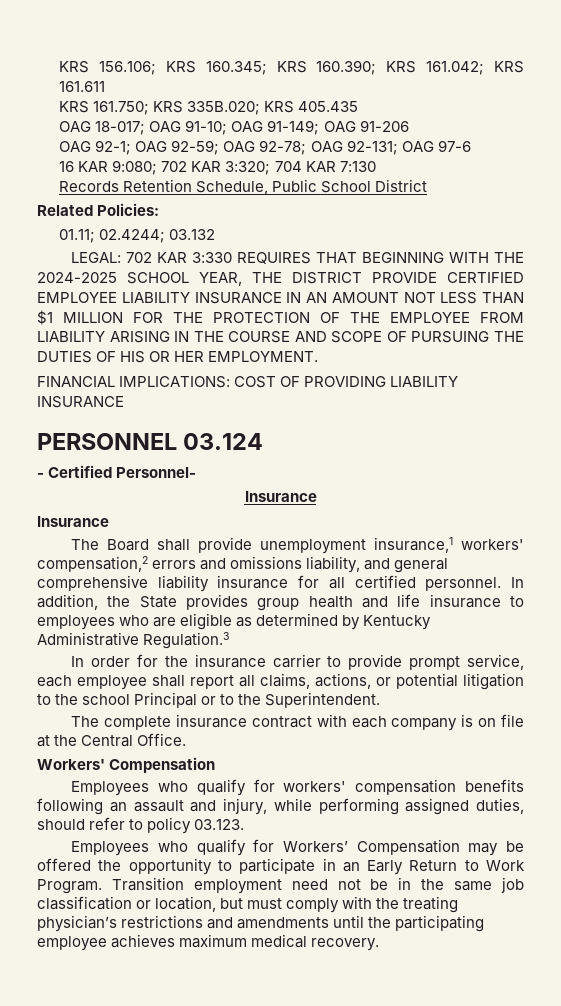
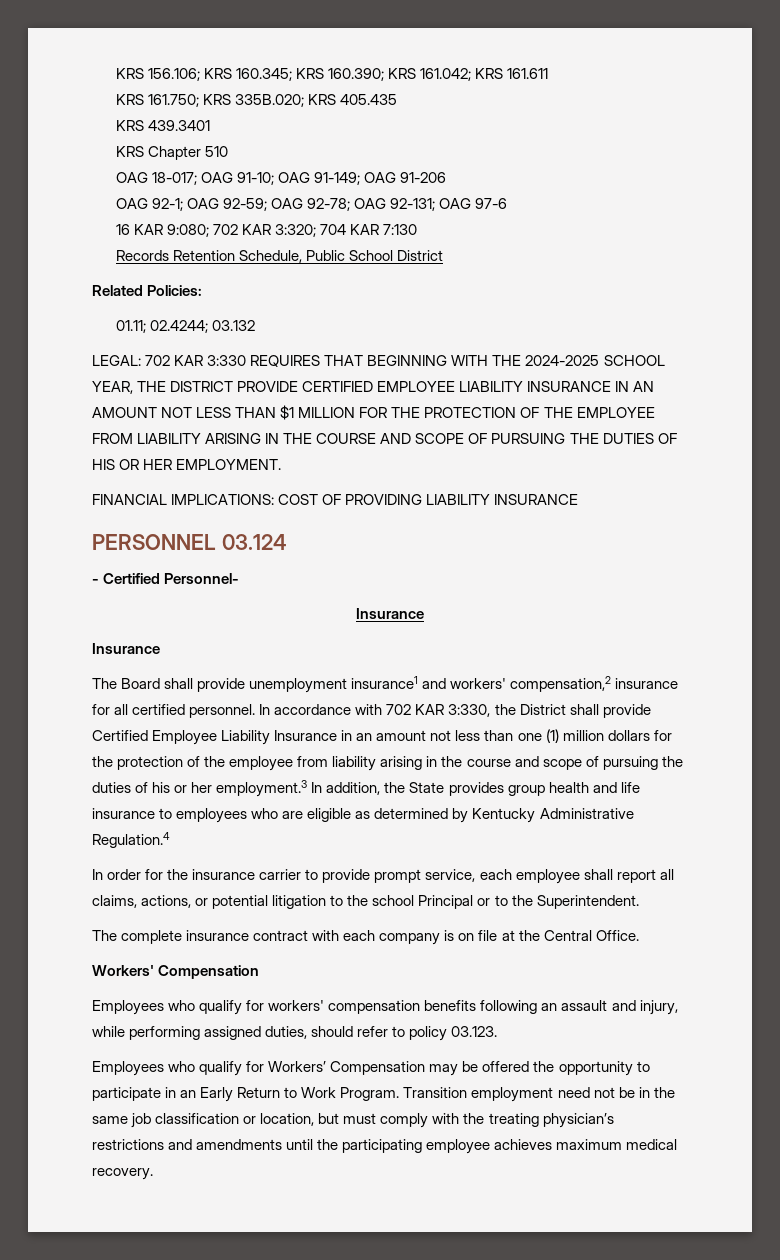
+ KRS 439.3401
+ KRS Chapter 510
- The Board shall provide unemployment insurance,1 workers' compensation,2 errors and omissions liability, and general comprehensive liability insurance for all certified personnel.
+ The Board shall provide unemployment insurance1 and workers' compensation,2 insurance for all certified personnel.
- In addition, the State provides group health and life insurance to employees who are eligible as determined by Kentucky Administrative Regulation.3
+ In accordance with 702 KAR 3:330, the District shall provide Certified Employee Liability Insurance in an amount not less than one (1) million dollars for the protection of the employee from liability arising in the course and scope of pursuing the duties of his or her employment.3 In addition, the State provides group health and life insurance to employees who are eligible as determined by Kentucky Administrative Regulation.4

